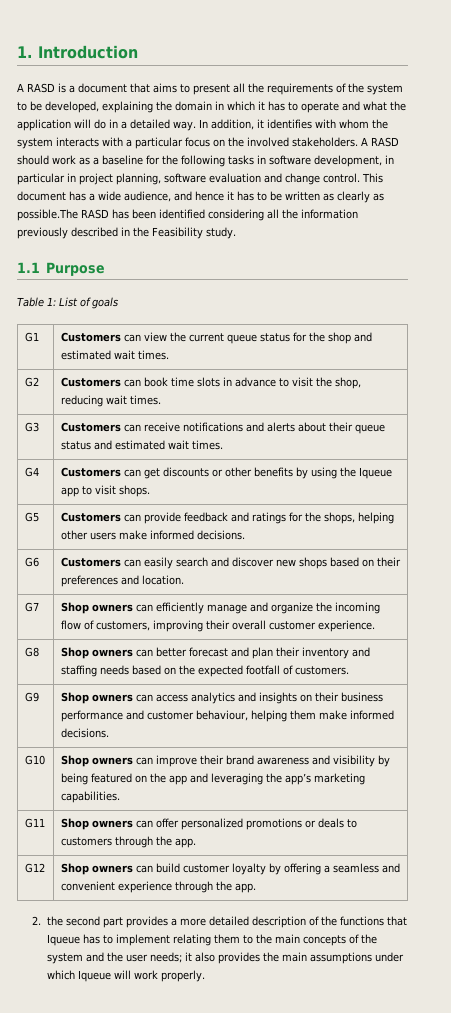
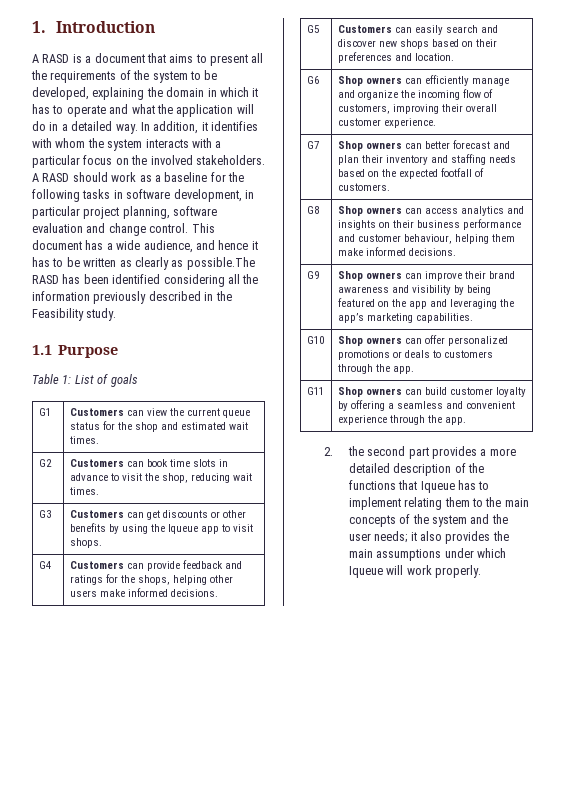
- A RASD should work as a baseline for the following tasks in software development, in particular in project planning, software evaluation and change control.
+ A RASD should work as a baseline for the following tasks in software development, in particular project planning, software evaluation and change control.
- G3 | Customers can receive notifications and alerts about their queue status and estimated wait times.
- G4 | Customers can get discounts or other benefits by using the Iqueue app to visit shops.
+ G3 | Customers can get discounts or other benefits by using the Iqueue app to visit shops.
- G5 | Customers can provide feedback and ratings for the shops, helping other users make informed decisions.
+ G4 | Customers can provide feedback and ratings for the shops, helping other users make informed decisions.
- G6 | Customers can easily search and discover new shops based on their preferences and location.
+ G5 | Customers can easily search and discover new shops based on their preferences and location.
- G7 | Shop owners can efficiently manage and organize the incoming flow of customers, improving their overall customer experience.
+ G6 | Shop owners can efficiently manage and organize the incoming flow of customers, improving their overall customer experience.
- G8 | Shop owners can better forecast and plan their inventory and staffing needs based on the expected footfall of customers.
+ G7 | Shop owners can better forecast and plan their inventory and staffing needs based on the expected footfall of customers.
- G9 | Shop owners can access analytics and insights on their business performance and customer behaviour, helping them make informed decisions.
+ G8 | Shop owners can access analytics and insights on their business performance and customer behaviour, helping them make informed decisions.
- G10 | Shop owners can improve their brand awareness and visibility by being featured on the app and leveraging the app’s marketing capabilities.
+ G9 | Shop owners can improve their brand awareness and visibility by being featured on the app and leveraging the app’s marketing capabilities.
- G11 | Shop owners can offer personalized promotions or deals to customers through the app.
+ G10 | Shop owners can offer personalized promotions or deals to customers through the app.
- G12 | Shop owners can build customer loyalty by offering a seamless and convenient experience through the app.
+ G11 | Shop owners can build customer loyalty by offering a seamless and convenient experience through the app.

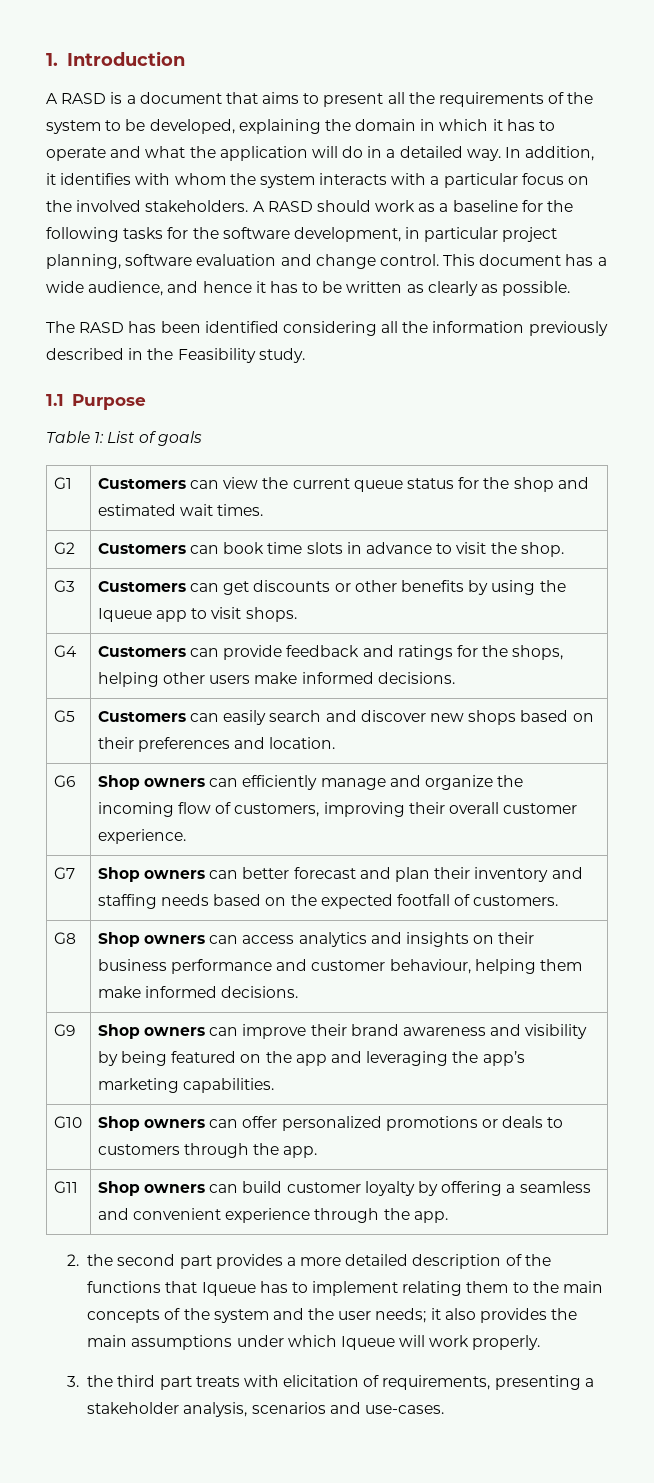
- A RASD should work as a baseline for the following tasks in software development, in particular project planning, software evaluation and change control.
+ A RASD should work as a baseline for the following tasks for the software development, in particular project planning, software evaluation and change control.
- This document has a wide audience, and hence it has to be written as clearly as possible.The RASD has been identified considering all the information previously described in the Feasibility study.
+ This document has a wide audience, and hence it has to be written as clearly as possible.
+ The RASD has been identified considering all the information previously described in the Feasibility study.
- G2 | Customers can book time slots in advance to visit the shop, reducing wait times.
+ G2 | Customers can book time slots in advance to visit the shop.
+ 3. the third part treats with elicitation of requirements, presenting a stakeholder analysis, scenarios and use-cases.

